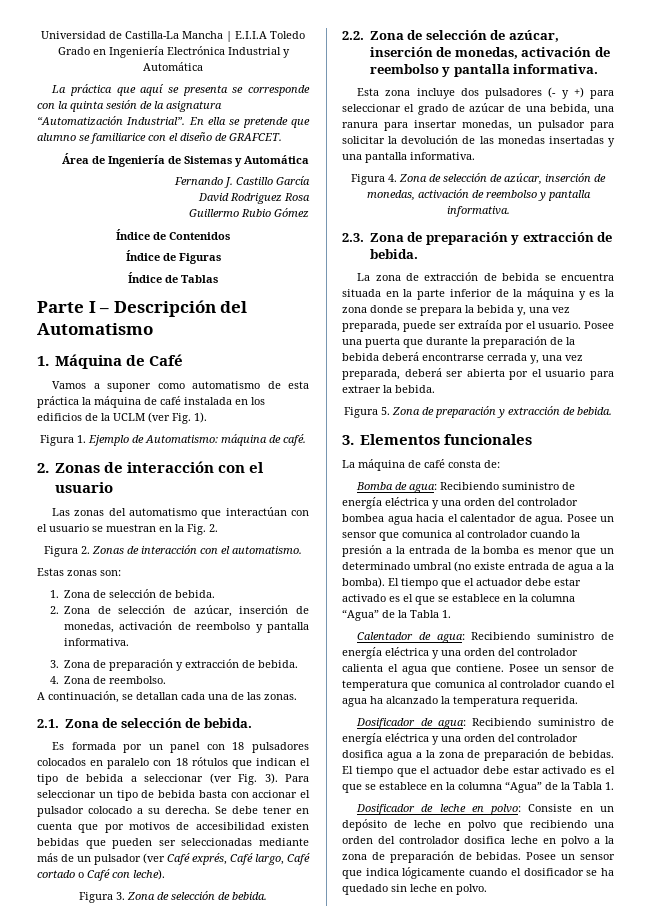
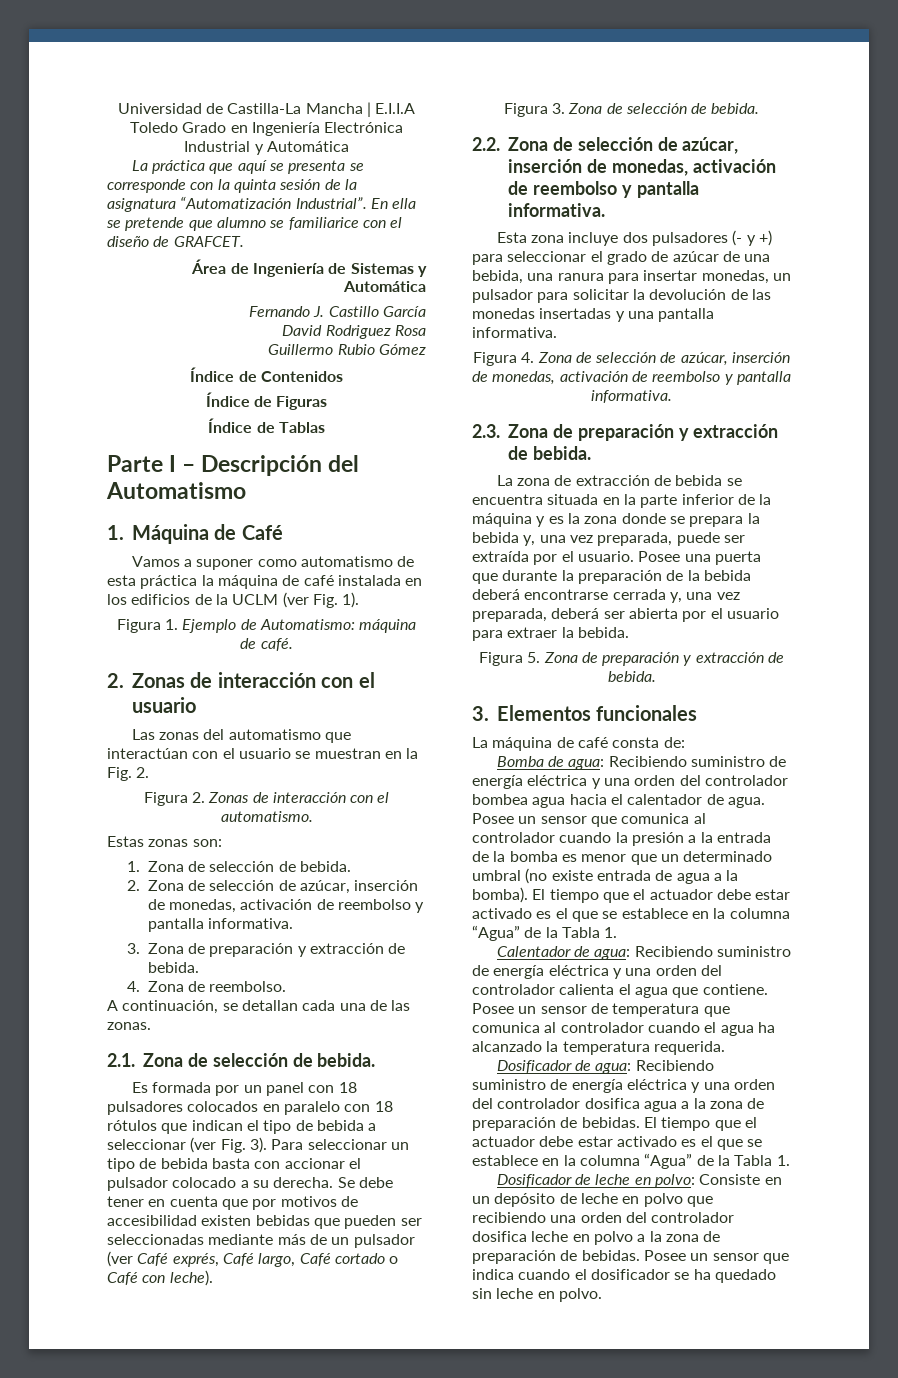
- Posee un sensor que indica lógicamente cuando el dosificador se ha quedado sin leche en polvo.
+ Posee un sensor que indica cuando el dosificador se ha quedado sin leche en polvo.

